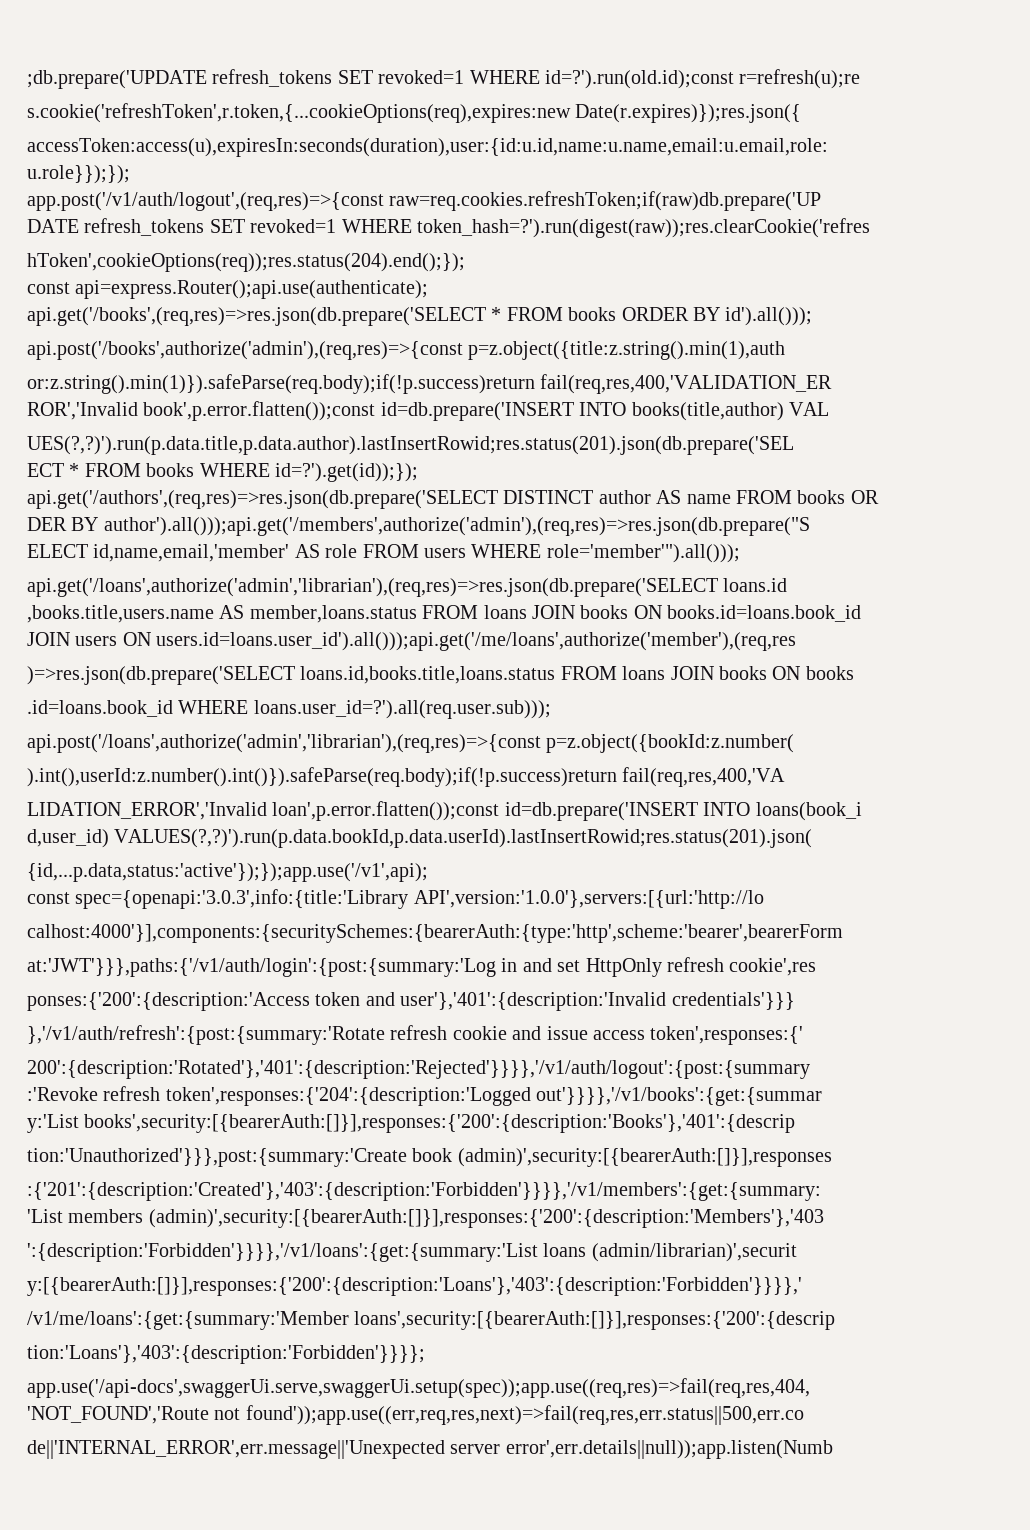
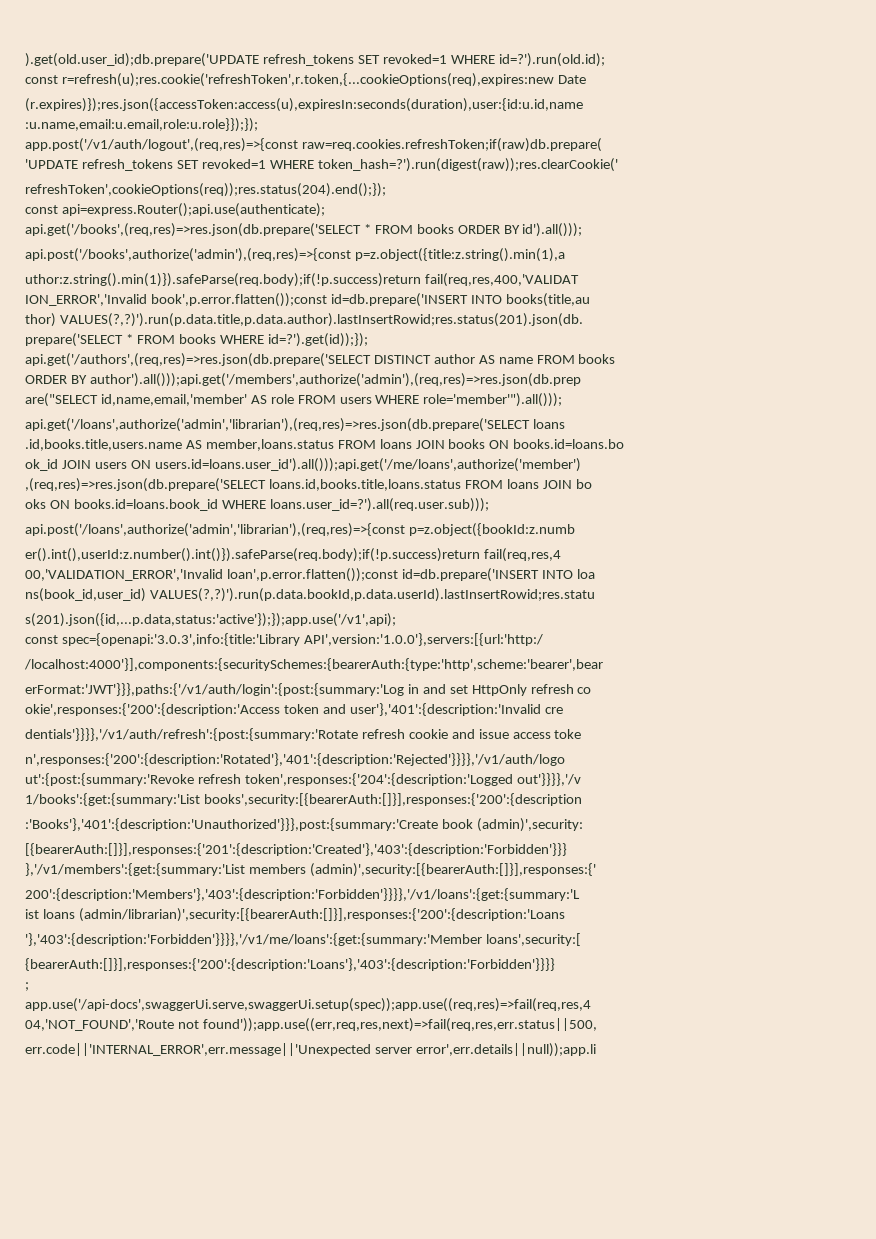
- ;db.prepare('UPDATE refresh_tokens SET revoked=1 WHERE id=?').run(old.id);const r=refresh(u);re
- s.cookie('refreshToken',r.token,{...cookieOptions(req),expires:new Date(r.expires)});res.json({
- accessToken:access(u),expiresIn:seconds(duration),user:{id:u.id,name:u.name,email:u.email,role:
- u.role}});});
+ ).get(old.user_id);db.prepare('UPDATE refresh_tokens SET revoked=1 WHERE id=?').run(old.id);
+ const r=refresh(u);res.cookie('refreshToken',r.token,{...cookieOptions(req),expires:new Date
+ (r.expires)});res.json({accessToken:access(u),expiresIn:seconds(duration),user:{id:u.id,name
+ :u.name,email:u.email,role:u.role}});});
- app.post('/v1/auth/logout',(req,res)=>{const raw=req.cookies.refreshToken;if(raw)db.prepare('UP
- DATE refresh_tokens SET revoked=1 WHERE token_hash=?').run(digest(raw));res.clearCookie('refres
- hToken',cookieOptions(req));res.status(204).end();});
+ app.post('/v1/auth/logout',(req,res)=>{const raw=req.cookies.refreshToken;if(raw)db.prepare(
+ 'UPDATE refresh_tokens SET revoked=1 WHERE token_hash=?').run(digest(raw));res.clearCookie('
+ refreshToken',cookieOptions(req));res.status(204).end();});
- api.post('/books',authorize('admin'),(req,res)=>{const p=z.object({title:z.string().min(1),auth
- or:z.string().min(1)}).safeParse(req.body);if(!p.success)return fail(req,res,400,'VALIDATION_ER
- ROR','Invalid book',p.error.flatten());const id=db.prepare('INSERT INTO books(title,author) VAL
- UES(?,?)').run(p.data.title,p.data.author).lastInsertRowid;res.status(201).json(db.prepare('SEL
- ECT * FROM books WHERE id=?').get(id));});
+ api.post('/books',authorize('admin'),(req,res)=>{const p=z.object({title:z.string().min(1),a
+ uthor:z.string().min(1)}).safeParse(req.body);if(!p.success)return fail(req,res,400,'VALIDAT
+ ION_ERROR','Invalid book',p.error.flatten());const id=db.prepare('INSERT INTO books(title,au
+ thor) VALUES(?,?)').run(p.data.title,p.data.author).lastInsertRowid;res.status(201).json(db.
+ prepare('SELECT * FROM books WHERE id=?').get(id));});
- api.get('/authors',(req,res)=>res.json(db.prepare('SELECT DISTINCT author AS name FROM books OR
- DER BY author').all()));api.get('/members',authorize('admin'),(req,res)=>res.json(db.prepare("S
- ELECT id,name,email,'member' AS role FROM users WHERE role='member'").all()));
+ api.get('/authors',(req,res)=>res.json(db.prepare('SELECT DISTINCT author AS name FROM books
+ ORDER BY author').all()));api.get('/members',authorize('admin'),(req,res)=>res.json(db.prep
+ are("SELECT id,name,email,'member' AS role FROM users WHERE role='member'").all()));
- api.get('/loans',authorize('admin','librarian'),(req,res)=>res.json(db.prepare('SELECT loans.id
- ,books.title,users.name AS member,loans.status FROM loans JOIN books ON books.id=loans.book_id
- JOIN users ON users.id=loans.user_id').all()));api.get('/me/loans',authorize('member'),(req,res
- )=>res.json(db.prepare('SELECT loans.id,books.title,loans.status FROM loans JOIN books ON books
- .id=loans.book_id WHERE loans.user_id=?').all(req.user.sub)));
+ api.get('/loans',authorize('admin','librarian'),(req,res)=>res.json(db.prepare('SELECT loans
+ .id,books.title,users.name AS member,loans.status FROM loans JOIN books ON books.id=loans.bo
+ ok_id JOIN users ON users.id=loans.user_id').all()));api.get('/me/loans',authorize('member')
+ ,(req,res)=>res.json(db.prepare('SELECT loans.id,books.title,loans.status FROM loans JOIN bo
+ oks ON books.id=loans.book_id WHERE loans.user_id=?').all(req.user.sub)));
- api.post('/loans',authorize('admin','librarian'),(req,res)=>{const p=z.object({bookId:z.number(
- ).int(),userId:z.number().int()}).safeParse(req.body);if(!p.success)return fail(req,res,400,'VA
- LIDATION_ERROR','Invalid loan',p.error.flatten());const id=db.prepare('INSERT INTO loans(book_i
- d,user_id) VALUES(?,?)').run(p.data.bookId,p.data.userId).lastInsertRowid;res.status(201).json(
- {id,...p.data,status:'active'});});app.use('/v1',api);
+ api.post('/loans',authorize('admin','librarian'),(req,res)=>{const p=z.object({bookId:z.numb
+ er().int(),userId:z.number().int()}).safeParse(req.body);if(!p.success)return fail(req,res,4
+ 00,'VALIDATION_ERROR','Invalid loan',p.error.flatten());const id=db.prepare('INSERT INTO loa
+ ns(book_id,user_id) VALUES(?,?)').run(p.data.bookId,p.data.userId).lastInsertRowid;res.statu
+ s(201).json({id,...p.data,status:'active'});});app.use('/v1',api);
- const spec={openapi:'3.0.3',info:{title:'Library API',version:'1.0.0'},servers:[{url:'http://lo
- calhost:4000'}],components:{securitySchemes:{bearerAuth:{type:'http',scheme:'bearer',bearerForm
- at:'JWT'}}},paths:{'/v1/auth/login':{post:{summary:'Log in and set HttpOnly refresh cookie',res
- ponses:{'200':{description:'Access token and user'},'401':{description:'Invalid credentials'}}}
- },'/v1/auth/refresh':{post:{summary:'Rotate refresh cookie and issue access token',responses:{'
- 200':{description:'Rotated'},'401':{description:'Rejected'}}}},'/v1/auth/logout':{post:{summary
- :'Revoke refresh token',responses:{'204':{description:'Logged out'}}}},'/v1/books':{get:{summar
- y:'List books',security:[{bearerAuth:[]}],responses:{'200':{description:'Books'},'401':{descrip
- tion:'Unauthorized'}}},post:{summary:'Create book (admin)',security:[{bearerAuth:[]}],responses
- :{'201':{description:'Created'},'403':{description:'Forbidden'}}}},'/v1/members':{get:{summary:
- 'List members (admin)',security:[{bearerAuth:[]}],responses:{'200':{description:'Members'},'403
- ':{description:'Forbidden'}}}},'/v1/loans':{get:{summary:'List loans (admin/librarian)',securit
- y:[{bearerAuth:[]}],responses:{'200':{description:'Loans'},'403':{description:'Forbidden'}}}},'
- /v1/me/loans':{get:{summary:'Member loans',security:[{bearerAuth:[]}],responses:{'200':{descrip
- tion:'Loans'},'403':{description:'Forbidden'}}}};
- app.use('/api-docs',swaggerUi.serve,swaggerUi.setup(spec));app.use((req,res)=>fail(req,res,404,
- 'NOT_FOUND','Route not found'));app.use((err,req,res,next)=>fail(req,res,err.status||500,err.co
- de||'INTERNAL_ERROR',err.message||'Unexpected server error',err.details||null));app.listen(Numb
+ const spec={openapi:'3.0.3',info:{title:'Library API',version:'1.0.0'},servers:[{url:'http:/
+ /localhost:4000'}],components:{securitySchemes:{bearerAuth:{type:'http',scheme:'bearer',bear
+ erFormat:'JWT'}}},paths:{'/v1/auth/login':{post:{summary:'Log in and set HttpOnly refresh co
+ okie',responses:{'200':{description:'Access token and user'},'401':{description:'Invalid cre
+ dentials'}}}},'/v1/auth/refresh':{post:{summary:'Rotate refresh cookie and issue access toke
+ n',responses:{'200':{description:'Rotated'},'401':{description:'Rejected'}}}},'/v1/auth/logo
+ ut':{post:{summary:'Revoke refresh token',responses:{'204':{description:'Logged out'}}}},'/v
+ 1/books':{get:{summary:'List books',security:[{bearerAuth:[]}],responses:{'200':{description
+ :'Books'},'401':{description:'Unauthorized'}}},post:{summary:'Create book (admin)',security:
+ [{bearerAuth:[]}],responses:{'201':{description:'Created'},'403':{description:'Forbidden'}}}
+ },'/v1/members':{get:{summary:'List members (admin)',security:[{bearerAuth:[]}],responses:{'
+ 200':{description:'Members'},'403':{description:'Forbidden'}}}},'/v1/loans':{get:{summary:'L
+ ist loans (admin/librarian)',security:[{bearerAuth:[]}],responses:{'200':{description:'Loans
+ '},'403':{description:'Forbidden'}}}},'/v1/me/loans':{get:{summary:'Member loans',security:[
+ {bearerAuth:[]}],responses:{'200':{description:'Loans'},'403':{description:'Forbidden'}}}}
+ ;
+ app.use('/api-docs',swaggerUi.serve,swaggerUi.setup(spec));app.use((req,res)=>fail(req,res,4
+ 04,'NOT_FOUND','Route not found'));app.use((err,req,res,next)=>fail(req,res,err.status||500,
+ err.code||'INTERNAL_ERROR',err.message||'Unexpected server error',err.details||null));app.li

